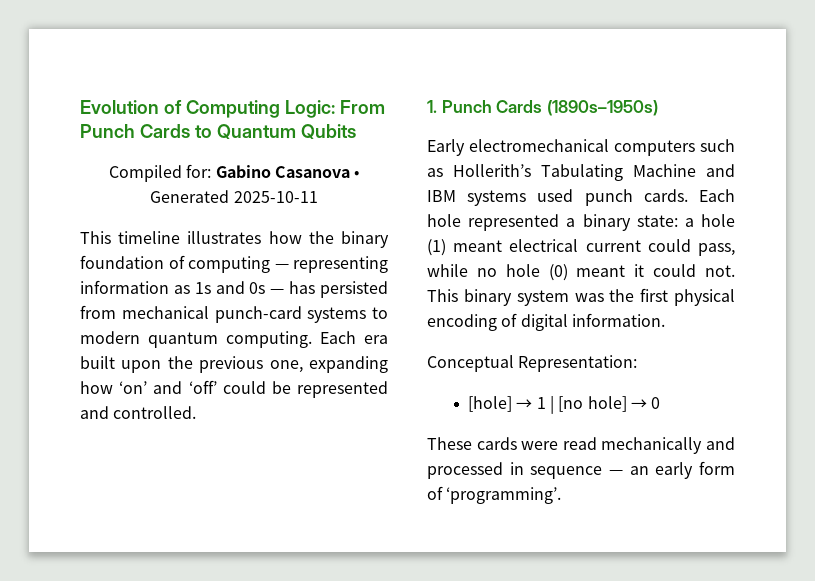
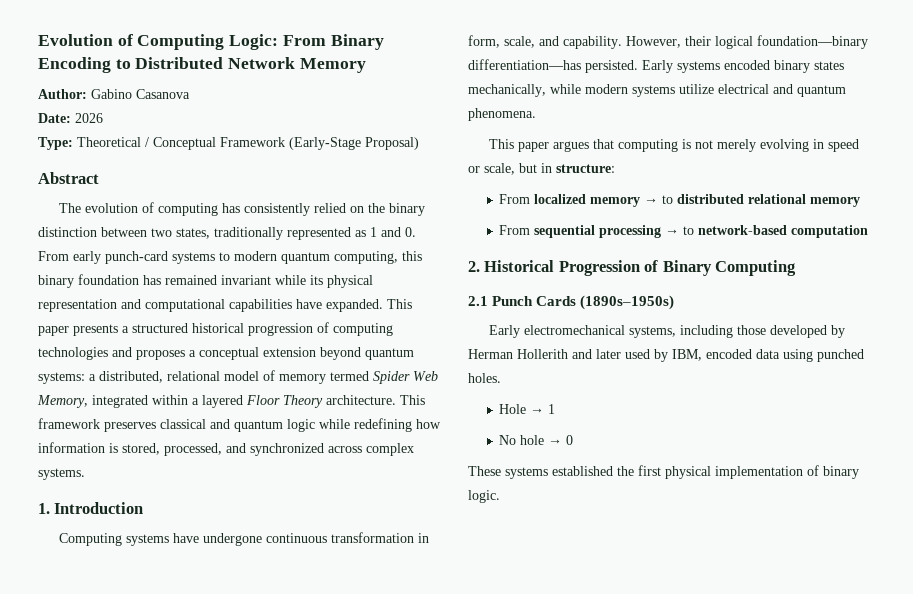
- Evolution of Computing Logic: From Punch Cards to Quantum Qubits
- Compiled for: Gabino Casanova • Generated 2025-10-11
- This timeline illustrates how the binary foundation of computing — representing information as 1s and 0s — has persisted from mechanical punch-card systems to modern quantum computing. Each era built upon the previous one, expanding how ‘on’ and ‘off’ could be represented and controlled.
- 1. Punch Cards (1890s–1950s)
+ Evolution of Computing Logic: From Binary Encoding to Distributed Network Memory
+ Author: Gabino Casanova
+ Date: 2026
+ Type: Theoretical / Conceptual Framework (Early-Stage Proposal)
+ Abstract
+ The evolution of computing has consistently relied on the binary distinction between two states, traditionally represented as 1 and 0. From early punch-card systems to modern quantum computing, this binary foundation has remained invariant while its physical representation and computational capabilities have expanded. This paper presents a structured historical progression of computing technologies and proposes a conceptual extension beyond quantum systems: a distributed, relational model of memory termed Spider Web Memory, integrated within a layered Floor Theory architecture. This framework preserves classical and quantum logic while redefining how information is stored, processed, and synchronized across complex systems.
+ 1. Introduction
+ Computing systems have undergone continuous transformation in form, scale, and capability. However, their logical foundation—binary differentiation—has persisted. Early systems encoded binary states mechanically, while modern systems utilize electrical and quantum phenomena.
+ This paper argues that computing is not merely evolving in speed or scale, but in structure:
+ From localized memory → to distributed relational memory
+ From sequential processing → to network-based computation
+ 2. Historical Progression of Binary Computing
+ 2.1 Punch Cards (1890s–1950s)
- Early electromechanical computers such as Hollerith’s Tabulating Machine and IBM systems used punch cards. Each hole represented a binary state: a hole (1) meant electrical current could pass, while no hole (0) meant it could not. This binary system was the first physical encoding of digital information.
- Conceptual Representation:
- [hole] → 1 | [no hole] → 0
+ Early electromechanical systems, including those developed by Herman Hollerith and later used by IBM, encoded data using punched holes.
+ Hole → 1
+ No hole → 0
- These cards were read mechanically and processed in sequence — an early form of ‘programming’.
+ These systems established the first physical implementation of binary logic.

